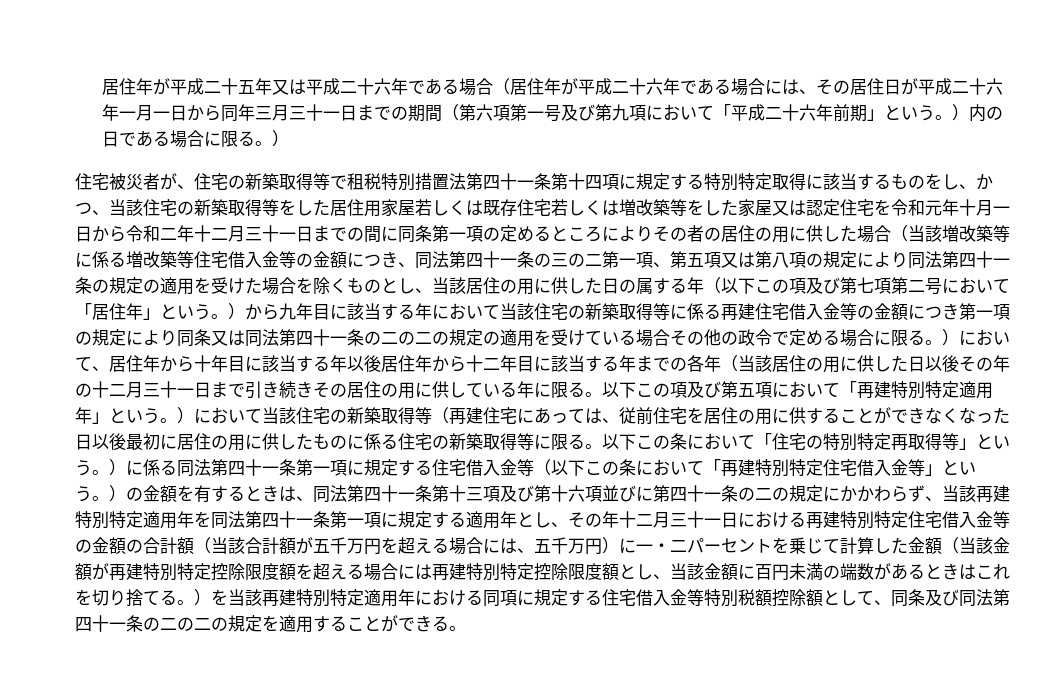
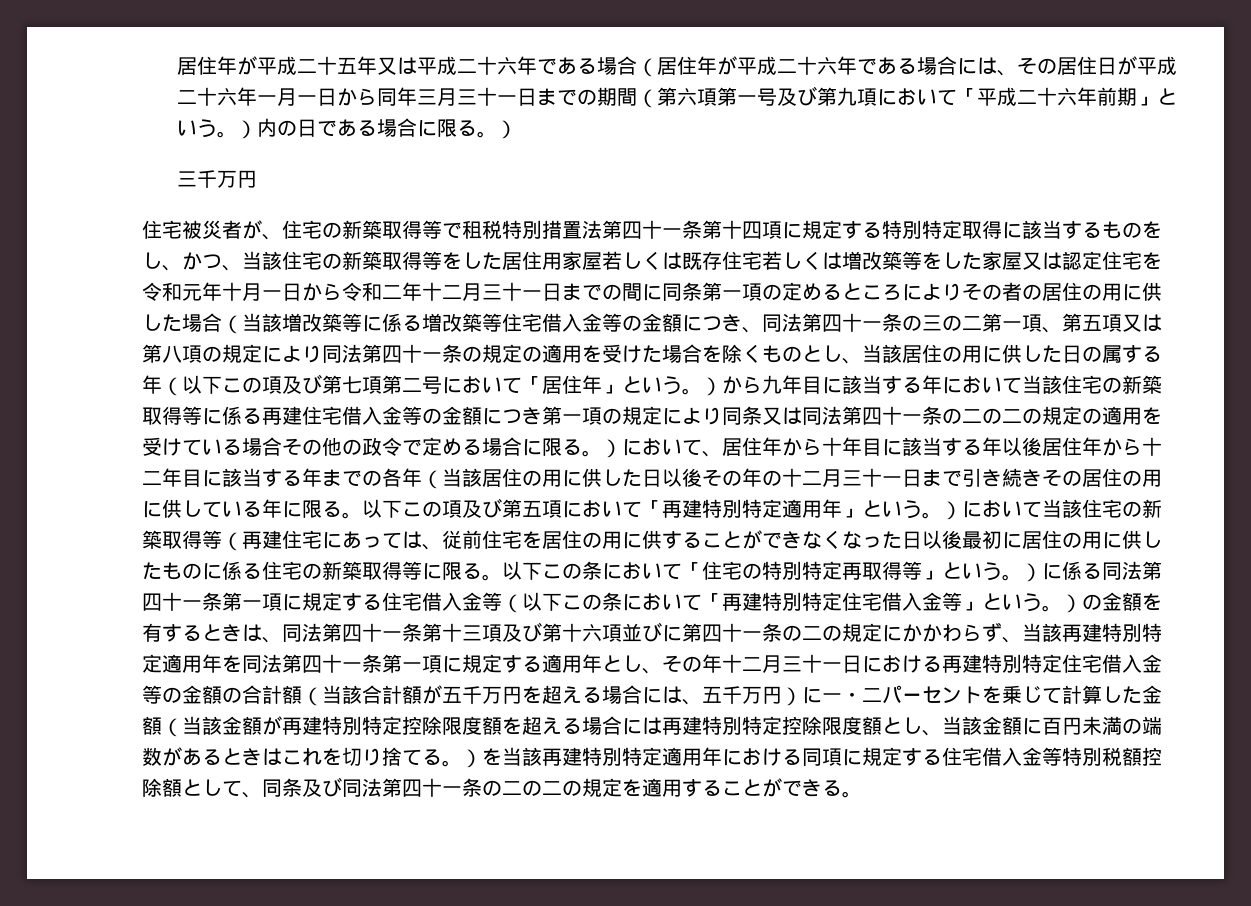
+ 三千万円

